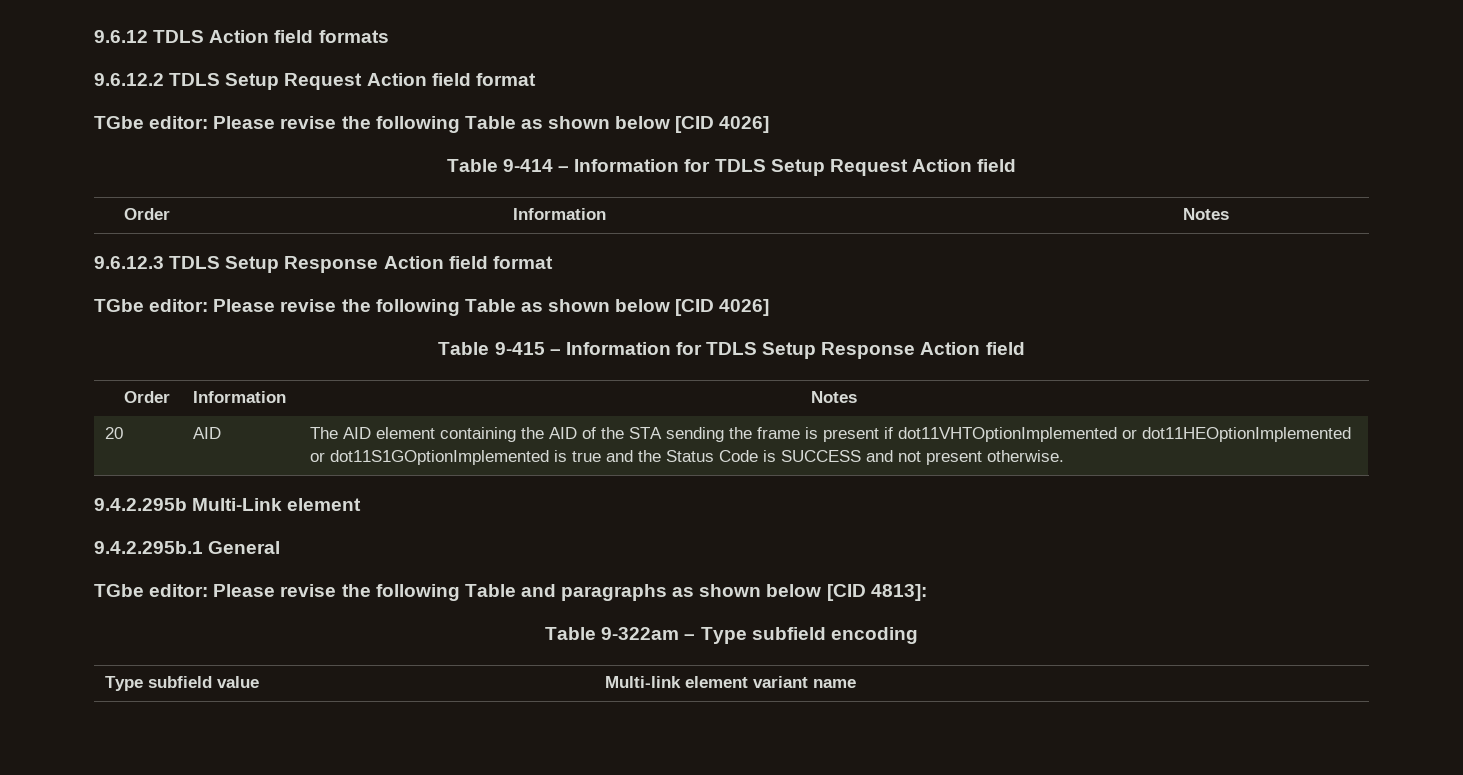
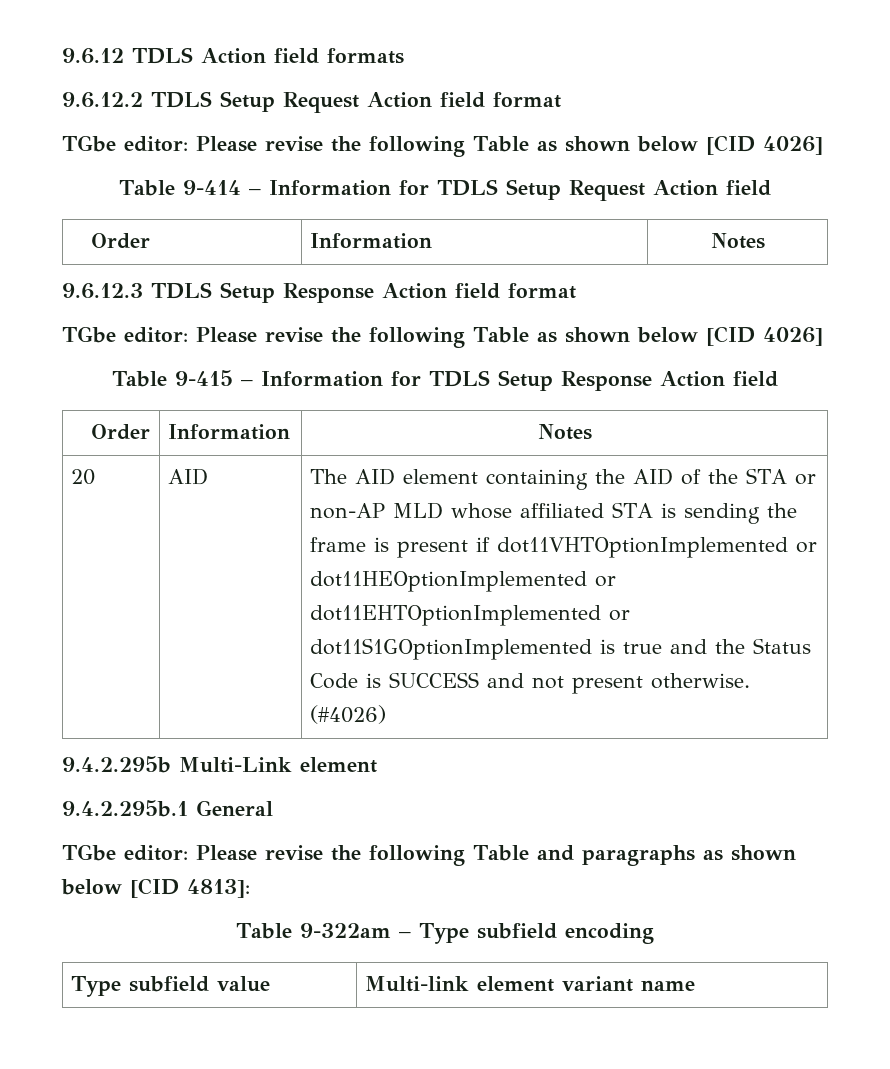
- The AID element containing the AID of the STA sending the frame is present if dot11VHTOptionImplemented or dot11HEOptionImplemented or dot11S1GOptionImplemented is true and the Status Code is SUCCESS and not present otherwise.
+ The AID element containing the AID of the STA or non-AP MLD whose affiliated STA is sending the frame is present if dot11VHTOptionImplemented or dot11HEOptionImplemented or dot11EHTOptionImplemented or dot11S1GOptionImplemented is true and the Status Code is SUCCESS and not present otherwise. (#4026)

